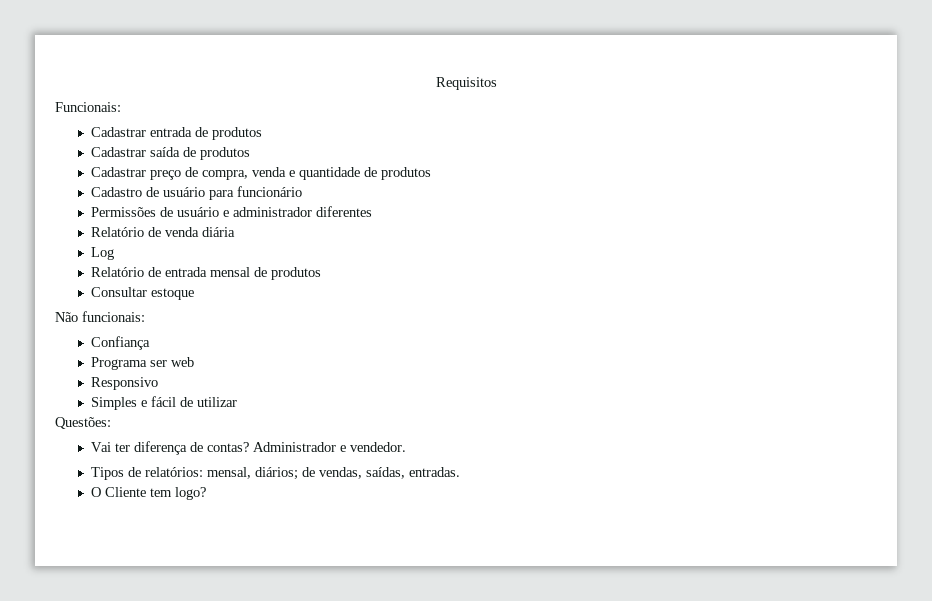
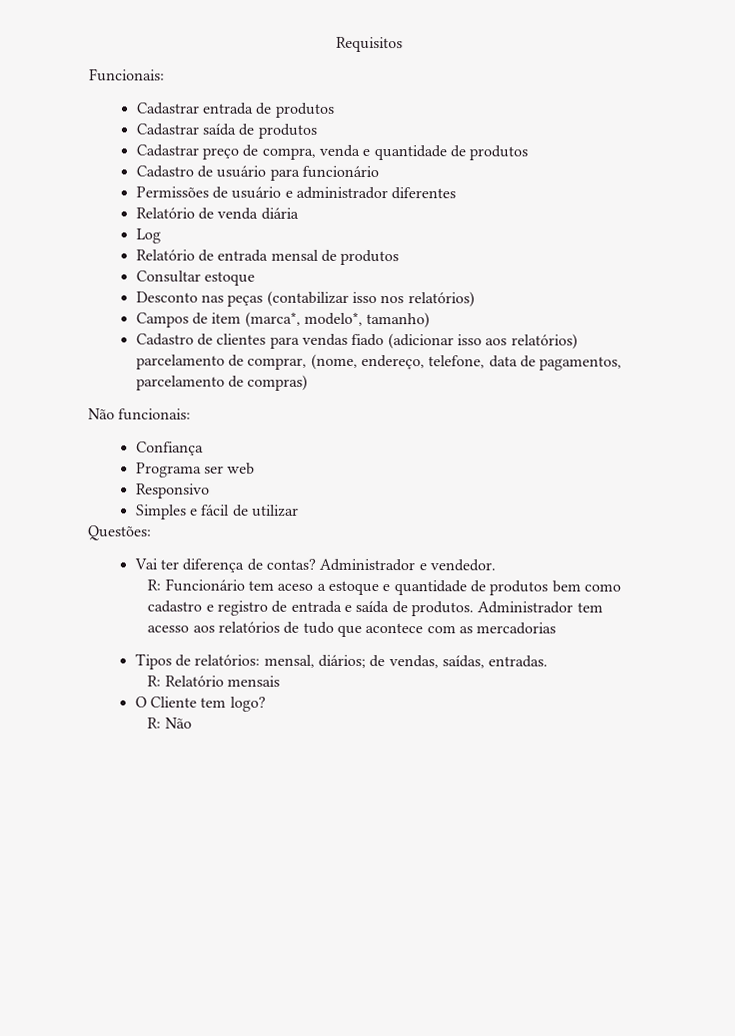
+ Desconto nas peças (contabilizar isso nos relatórios)
+ Campos de item (marca*, modelo*, tamanho)
+ Cadastro de clientes para vendas fiado (adicionar isso aos relatórios) parcelamento de comprar, (nome, endereço, telefone, data de pagamentos, parcelamento de compras)
+ R: Funcionário tem aceso a estoque e quantidade de produtos bem como cadastro e registro de entrada e saída de produtos. Administrador tem acesso aos relatórios de tudo que acontece com as mercadorias
+ R: Relatório mensais
+ R: Não

